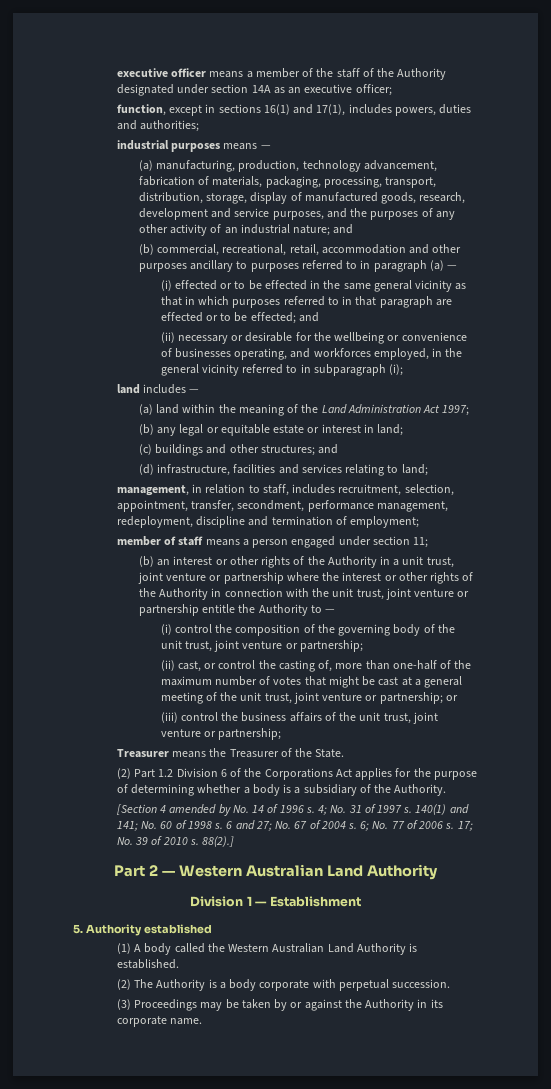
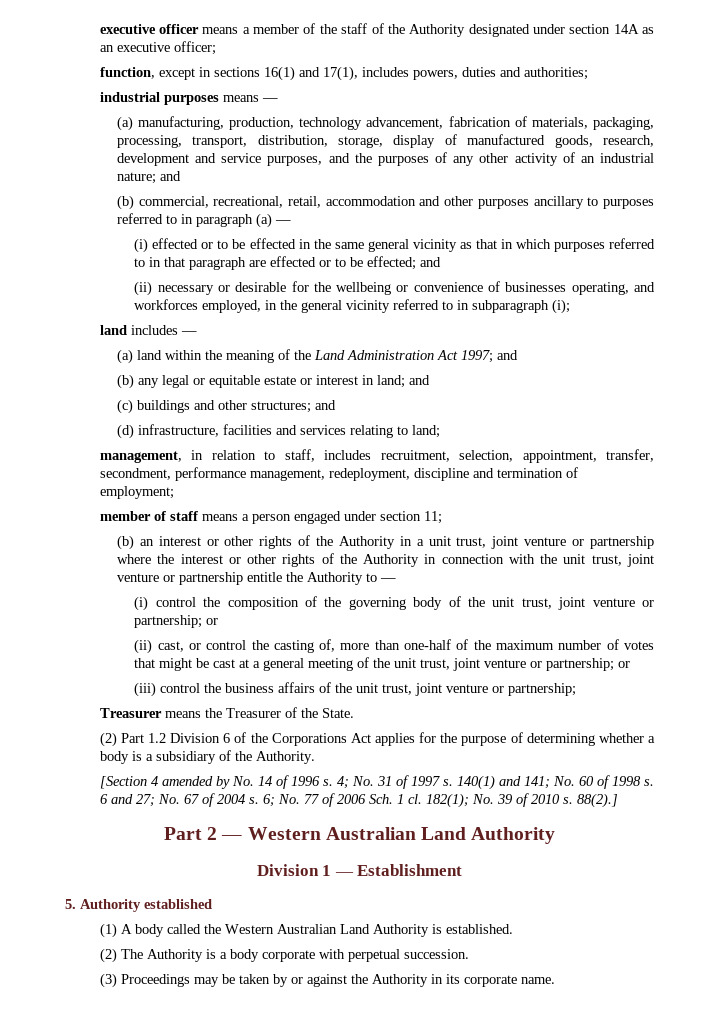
- (a) land within the meaning of the Land Administration Act 1997;
+ (a) land within the meaning of the Land Administration Act 1997; and
- (b) any legal or equitable estate or interest in land;
+ (b) any legal or equitable estate or interest in land; and
- (i) control the composition of the governing body of the unit trust, joint venture or partnership;
+ (i) control the composition of the governing body of the unit trust, joint venture or partnership; or
- 6; No. 77 of 2006 s. 17; No. 39 of 2010 s.
+ 6; No. 77 of 2006 Sch. 1 cl. 182(1); No. 39 of 2010 s.

